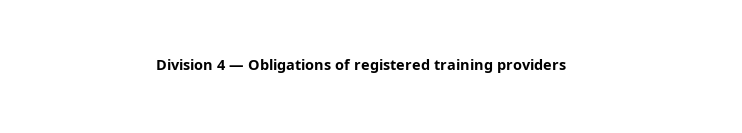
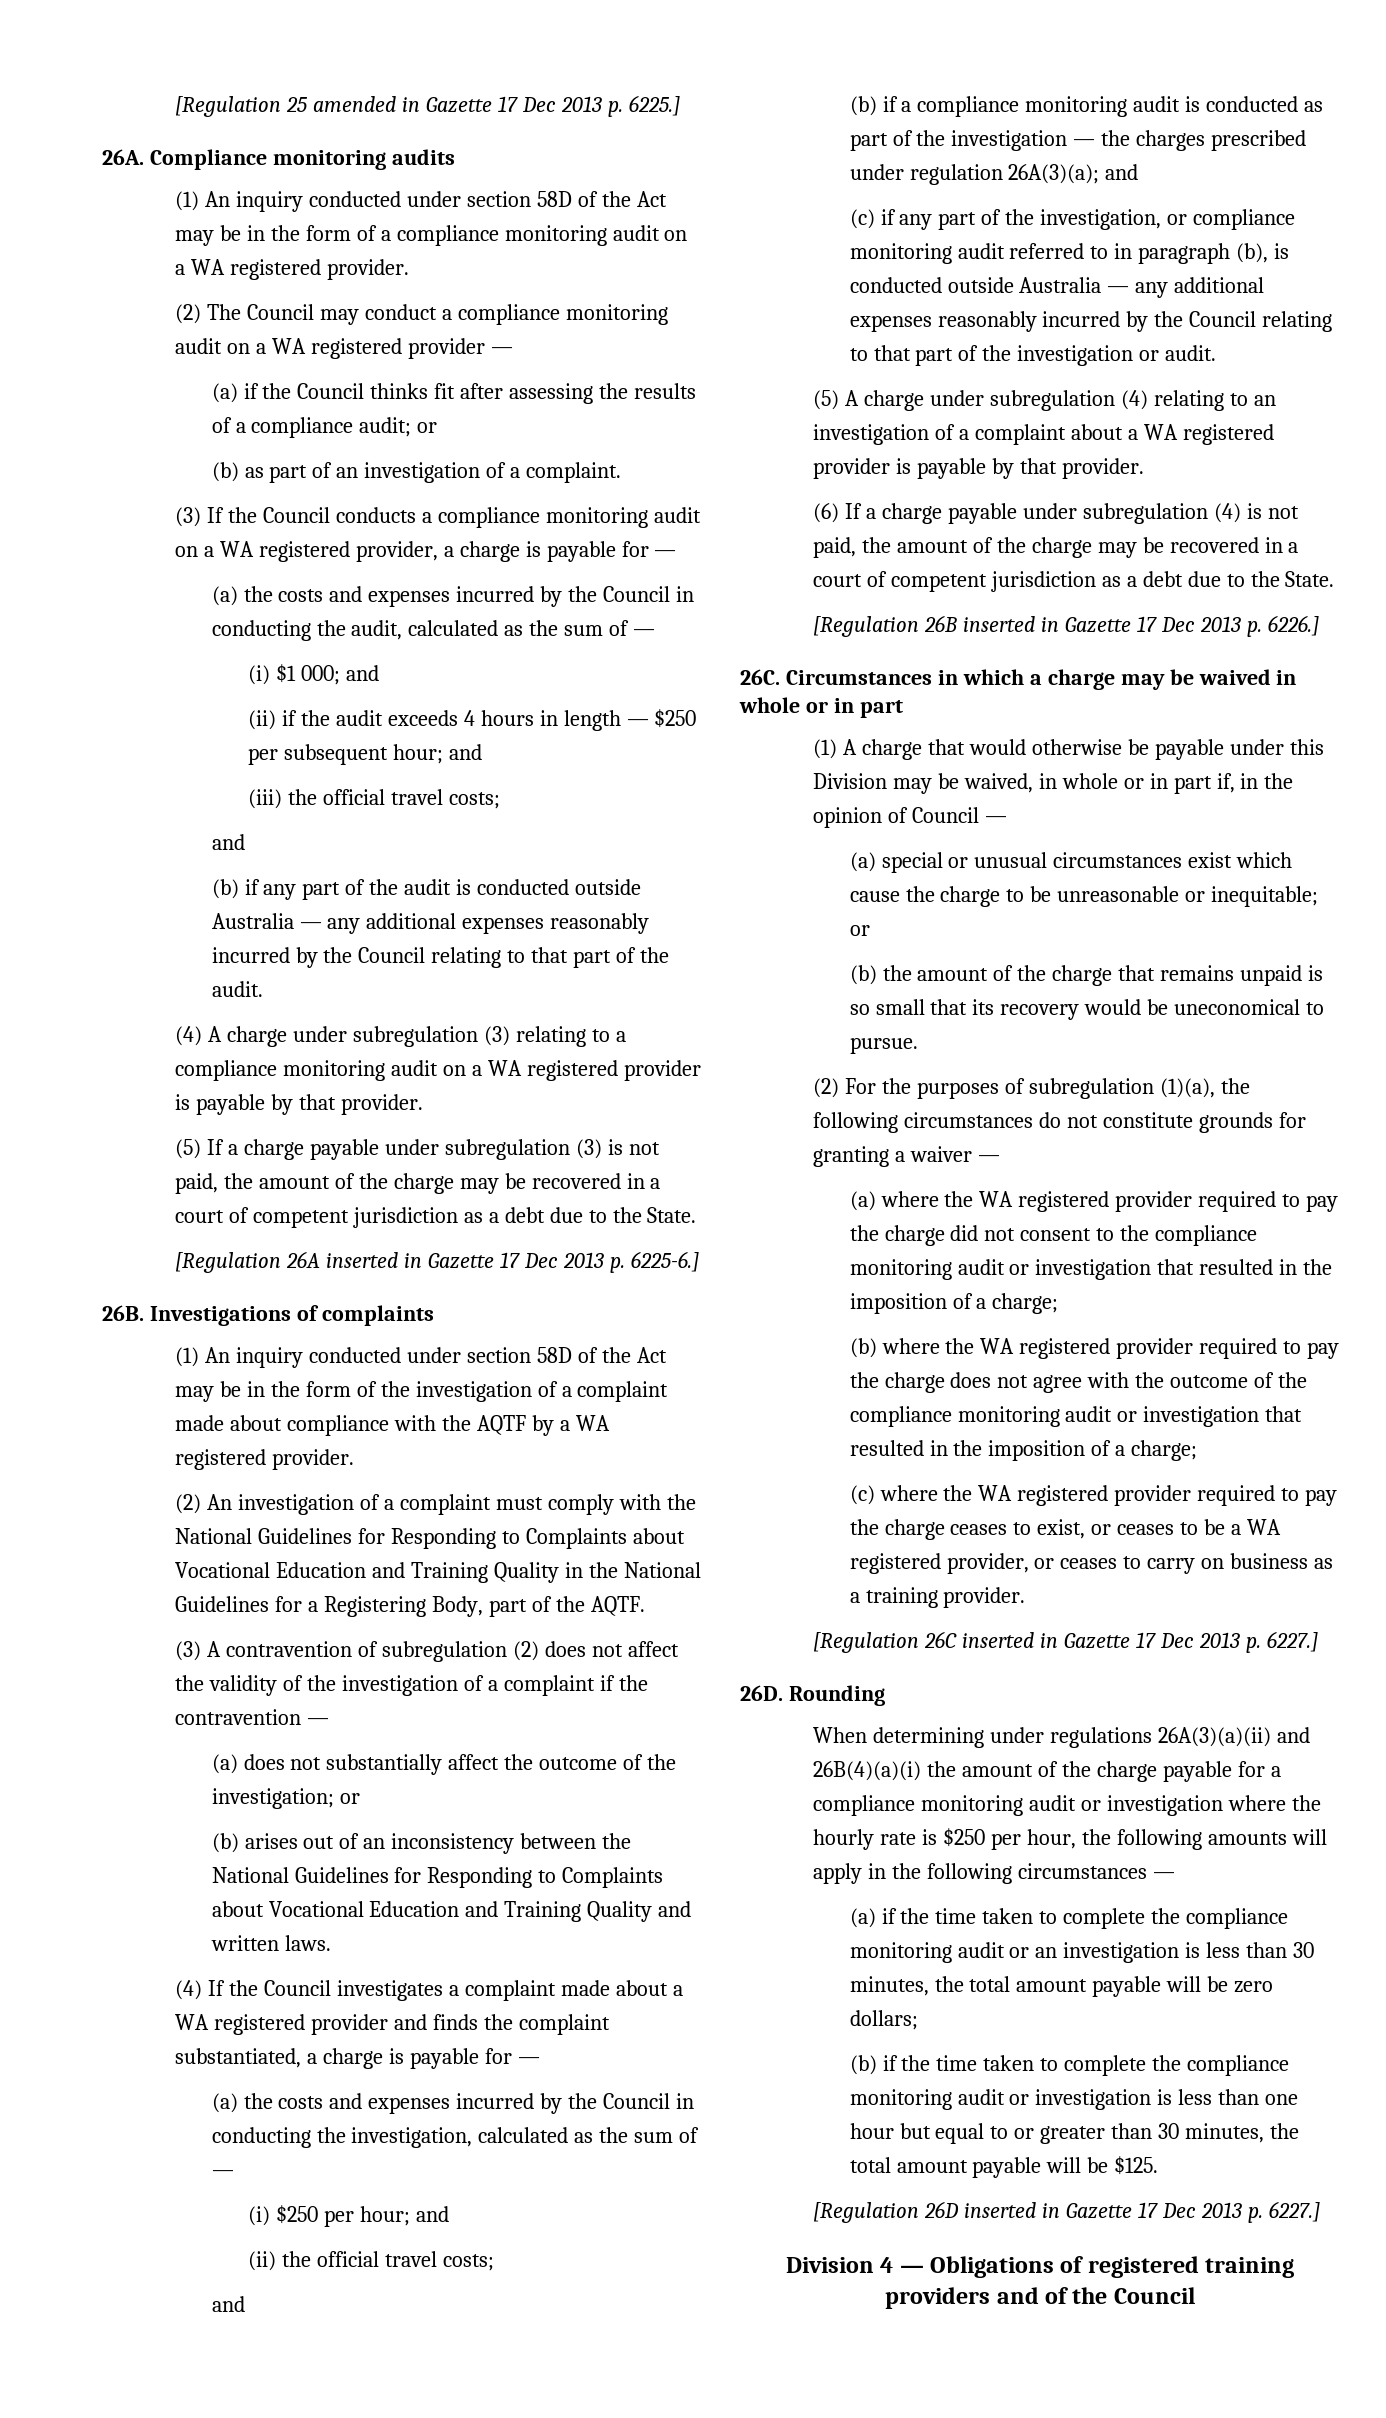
+ [Regulation 25 amended in Gazette 17 Dec 2013 p. 6225.]
+ 26A. Compliance monitoring audits
+ (1) An inquiry conducted under section 58D of the Act may be in the form of a compliance monitoring audit on a WA registered provider.
+ (2) The Council may conduct a compliance monitoring audit on a WA registered provider —
+ (a) if the Council thinks fit after assessing the results of a compliance audit; or
+ (b) as part of an investigation of a complaint.
+ (3) If the Council conducts a compliance monitoring audit on a WA registered provider, a charge is payable for —
+ (a) the costs and expenses incurred by the Council in conducting the audit, calculated as the sum of —
+ (i) $1 000; and
+ (ii) if the audit exceeds 4 hours in length — $250 per subsequent hour; and
+ (iii) the official travel costs;
+ and
+ (b) if any part of the audit is conducted outside Australia — any additional expenses reasonably incurred by the Council relating to that part of the audit.
+ (4) A charge under subregulation (3) relating to a compliance monitoring audit on a WA registered provider is payable by that provider.
+ (5) If a charge payable under subregulation (3) is not paid, the amount of the charge may be recovered in a court of competent jurisdiction as a debt due to the State.
+ [Regulation 26A inserted in Gazette 17 Dec 2013 p. 6225-6.]
+ 26B. Investigations of complaints
+ (1) An inquiry conducted under section 58D of the Act may be in the form of the investigation of a complaint made about compliance with the AQTF by a WA registered provider.
+ (2) An investigation of a complaint must comply with the National Guidelines for Responding to Complaints about Vocational Education and Training Quality in the National Guidelines for a Registering Body, part of the AQTF.
+ (3) A contravention of subregulation (2) does not affect the validity of the investigation of a complaint if the contravention —
+ (a) does not substantially affect the outcome of the investigation; or
+ (b) arises out of an inconsistency between the National Guidelines for Responding to Complaints about Vocational Education and Training Quality and written laws.
+ (4) If the Council investigates a complaint made about a WA registered provider and finds the complaint substantiated, a charge is payable for —
+ (a) the costs and expenses incurred by the Council in conducting the investigation, calculated as the sum of —
+ (i) $250 per hour; and
+ (ii) the official travel costs;
+ and
+ (b) if a compliance monitoring audit is conducted as part of the investigation — the charges prescribed under regulation 26A(3)(a); and
+ (c) if any part of the investigation, or compliance monitoring audit referred to in paragraph (b), is conducted outside Australia — any additional expenses reasonably incurred by the Council relating to that part of the investigation or audit.
+ (5) A charge under subregulation (4) relating to an investigation of a complaint about a WA registered provider is payable by that provider.
+ (6) If a charge payable under subregulation (4) is not paid, the amount of the charge may be recovered in a court of competent jurisdiction as a debt due to the State.
+ [Regulation 26B inserted in Gazette 17 Dec 2013 p. 6226.]
+ 26C. Circumstances in which a charge may be waived in whole or in part
+ (1) A charge that would otherwise be payable under this Division may be waived, in whole or in part if, in the opinion of Council —
+ (a) special or unusual circumstances exist which cause the charge to be unreasonable or inequitable; or
+ (b) the amount of the charge that remains unpaid is so small that its recovery would be uneconomical to pursue.
+ (2) For the purposes of subregulation (1)(a), the following circumstances do not constitute grounds for granting a waiver —
+ (a) where the WA registered provider required to pay the charge did not consent to the compliance monitoring audit or investigation that resulted in the imposition of a charge;
+ (b) where the WA registered provider required to pay the charge does not agree with the outcome of the compliance monitoring audit or investigation that resulted in the imposition of a charge;
+ (c) where the WA registered provider required to pay the charge ceases to exist, or ceases to be a WA registered provider, or ceases to carry on business as a training provider.
+ [Regulation 26C inserted in Gazette 17 Dec 2013 p. 6227.]
+ 26D. Rounding
+ When determining under regulations 26A(3)(a)(ii) and 26B(4)(a)(i) the amount of the charge payable for a compliance monitoring audit or investigation where the hourly rate is $250 per hour, the following amounts will apply in the following circumstances —
+ (a) if the time taken to complete the compliance monitoring audit or an investigation is less than 30 minutes, the total amount payable will be zero dollars;
+ (b) if the time taken to complete the compliance monitoring audit or investigation is less than one hour but equal to or greater than 30 minutes, the total amount payable will be $125.
+ [Regulation 26D inserted in Gazette 17 Dec 2013 p. 6227.]
- Division 4 — Obligations of registered training providers
+ Division 4 — Obligations of registered training providers and of the Council

